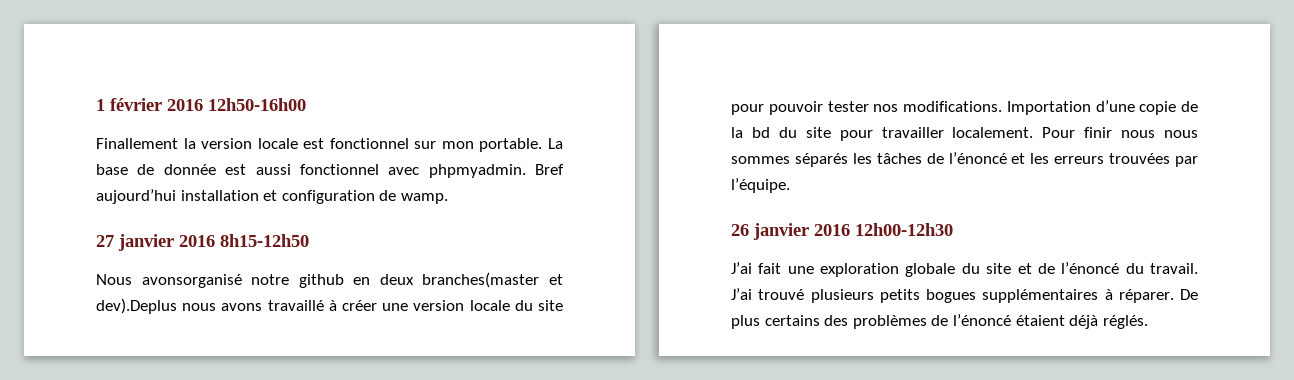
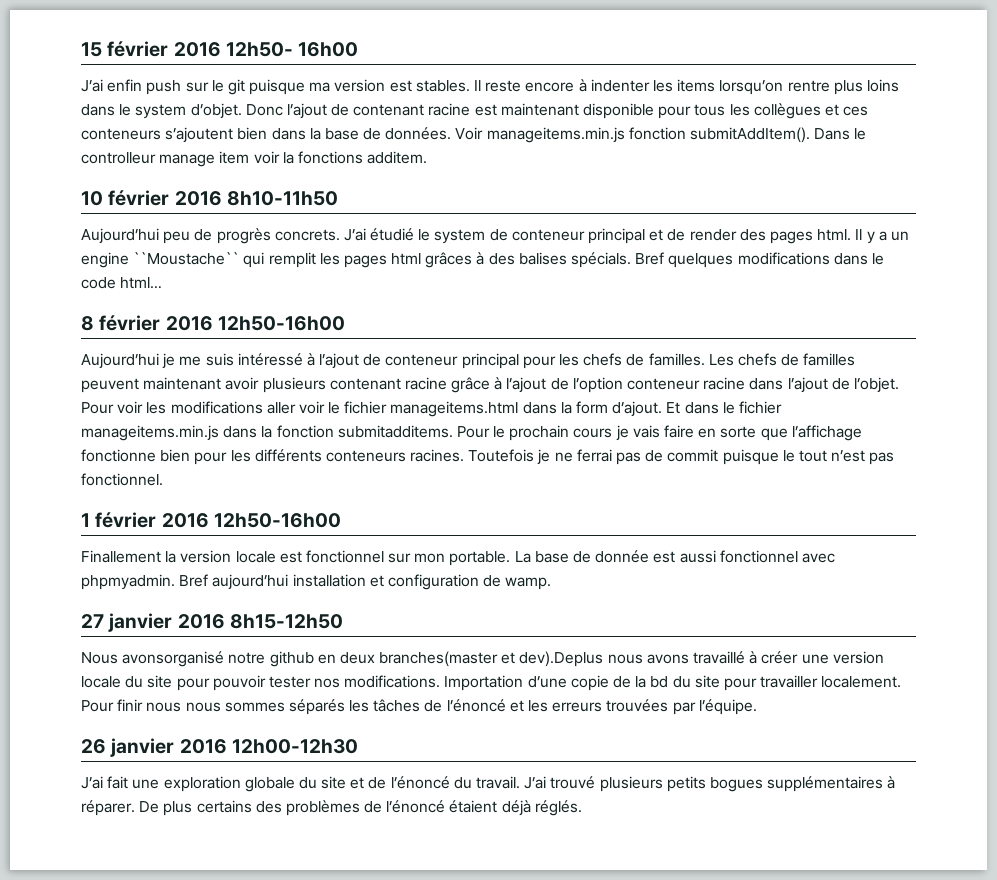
+ 15 février 2016 12h50- 16h00
+ J’ai enfin push sur le git puisque ma version est stables. Il reste encore à indenter les items lorsqu’on rentre plus loins dans le system d’objet. Donc l’ajout de contenant racine est maintenant disponible pour tous les collègues et ces conteneurs s’ajoutent bien dans la base de données. Voir manageitems.min.js fonction submitAddItem(). Dans le controlleur manage item voir la fonctions additem.
+ 10 février 2016 8h10-11h50
+ Aujourd’hui peu de progrès concrets. J’ai étudié le system de conteneur principal et de render des pages html. Il y a un engine ``Moustache`` qui remplit les pages html grâces à des balises spécials. Bref quelques modifications dans le code html…
+ 8 février 2016 12h50-16h00
+ Aujourd’hui je me suis intéressé à l’ajout de conteneur principal pour les chefs de familles. Les chefs de familles peuvent maintenant avoir plusieurs contenant racine grâce à l’ajout de l’option conteneur racine dans l’ajout de l’objet. Pour voir les modifications aller voir le fichier manageitems.html dans la form d’ajout. Et dans le fichier manageitems.min.js dans la fonction submitadditems. Pour le prochain cours je vais faire en sorte que l’affichage fonctionne bien pour les différents conteneurs racines. Toutefois je ne ferrai pas de commit puisque le tout n’est pas fonctionnel.

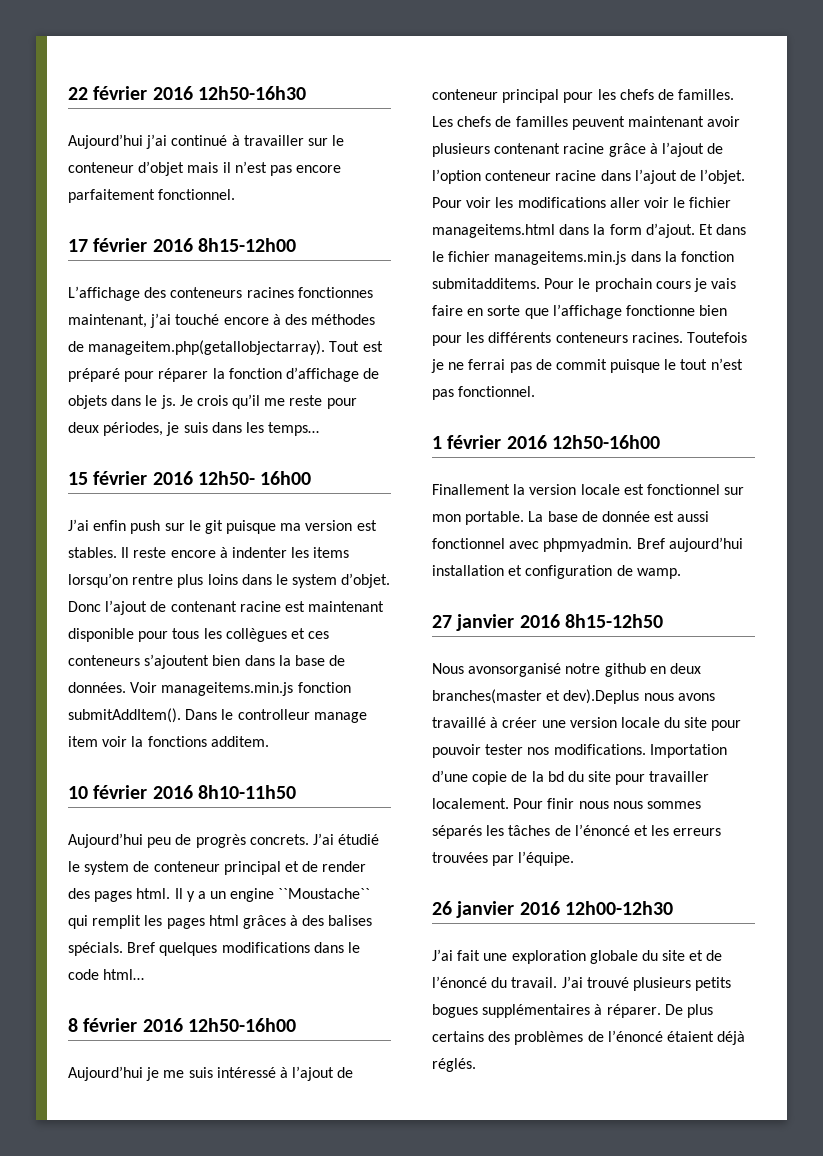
+ 22 février 2016 12h50-16h30
+ Aujourd’hui j’ai continué à travailler sur le conteneur d’objet mais il n’est pas encore parfaitement fonctionnel.
+ 17 février 2016 8h15-12h00
+ L’affichage des conteneurs racines fonctionnes maintenant, j’ai touché encore à des méthodes de manageitem.php(getallobjectarray). Tout est préparé pour réparer la fonction d’affichage de objets dans le js. Je crois qu’il me reste pour deux périodes, je suis dans les temps…

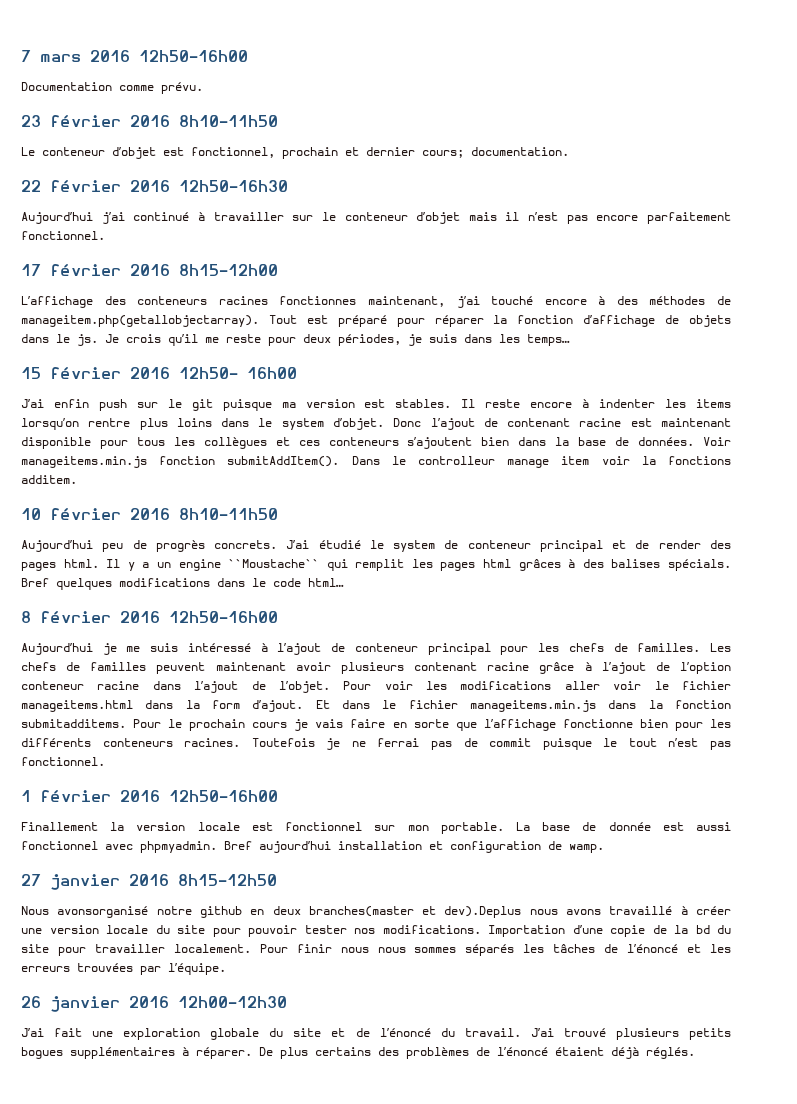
+ 7 mars 2016 12h50-16h00
+ Documentation comme prévu.
+ 23 février 2016 8h10-11h50
+ Le conteneur d’objet est fonctionnel, prochain et dernier cours; documentation.

